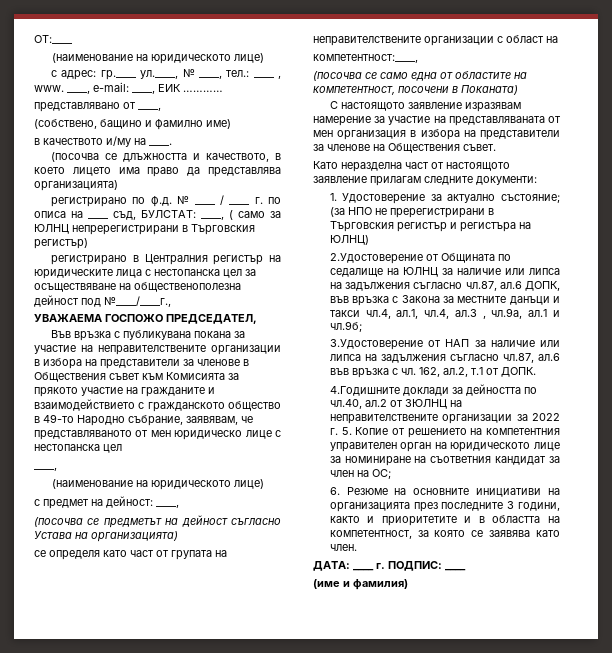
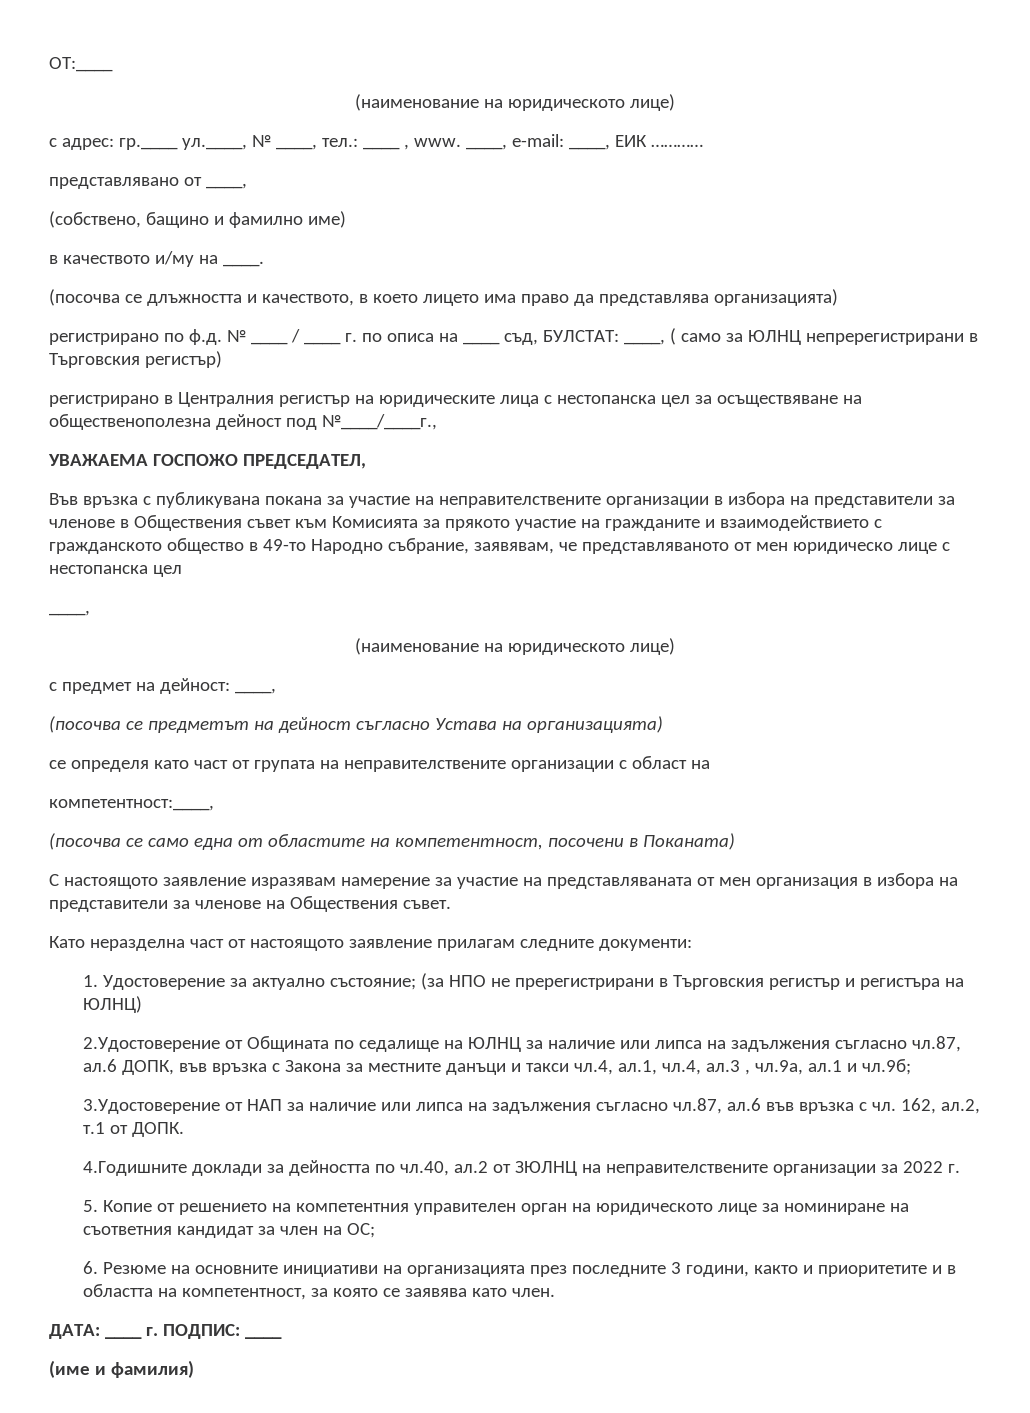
- 4.Годишните доклади за дейността по чл.40, ал.2 от ЗЮЛНЦ на неправителствените организации за 2022 г. 5. Копие от решението на компетентния управителен орган на юридическото лице за номиниране на съответния кандидат за член на ОС;
+ 4.Годишните доклади за дейността по чл.40, ал.2 от ЗЮЛНЦ на неправителствените организации за 2022 г.
+ 5. Копие от решението на компетентния управителен орган на юридическото лице за номиниране на съответния кандидат за член на ОС;

